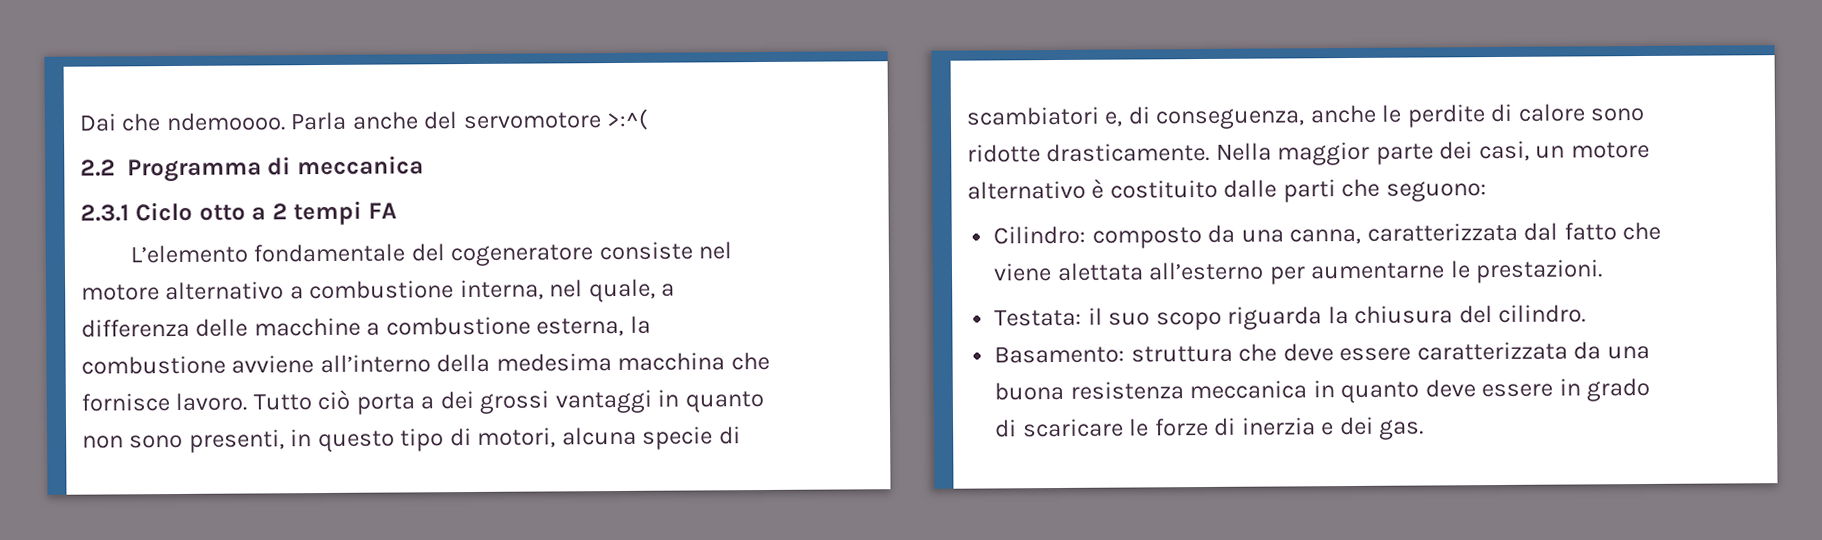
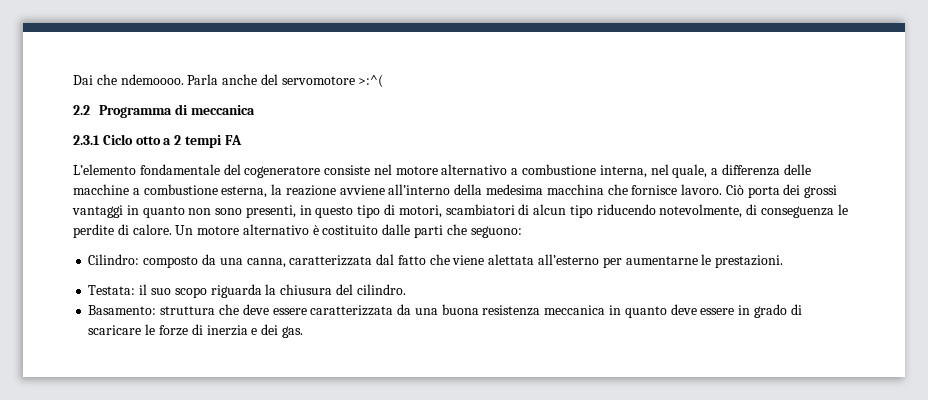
- L’elemento fondamentale del cogeneratore consiste nel motore alternativo a combustione interna, nel quale, a differenza delle macchine a combustione esterna, la combustione avviene all’interno della medesima macchina che fornisce lavoro.
+ L’elemento fondamentale del cogeneratore consiste nel motore alternativo a combustione interna, nel quale, a differenza delle macchine a combustione esterna, la reazione avviene all’interno della medesima macchina che fornisce lavoro.
- Tutto ciò porta a dei grossi vantaggi in quanto non sono presenti, in questo tipo di motori, alcuna specie di scambiatori e, di conseguenza, anche le perdite di calore sono ridotte drasticamente. Nella maggior parte dei casi, un motore alternativo è costituito dalle parti che seguono:
+ Ciò porta dei grossi vantaggi in quanto non sono presenti, in questo tipo di motori, scambiatori di alcun tipo riducendo notevolmente, di conseguenza le perdite di calore. Un motore alternativo è costituito dalle parti che seguono:

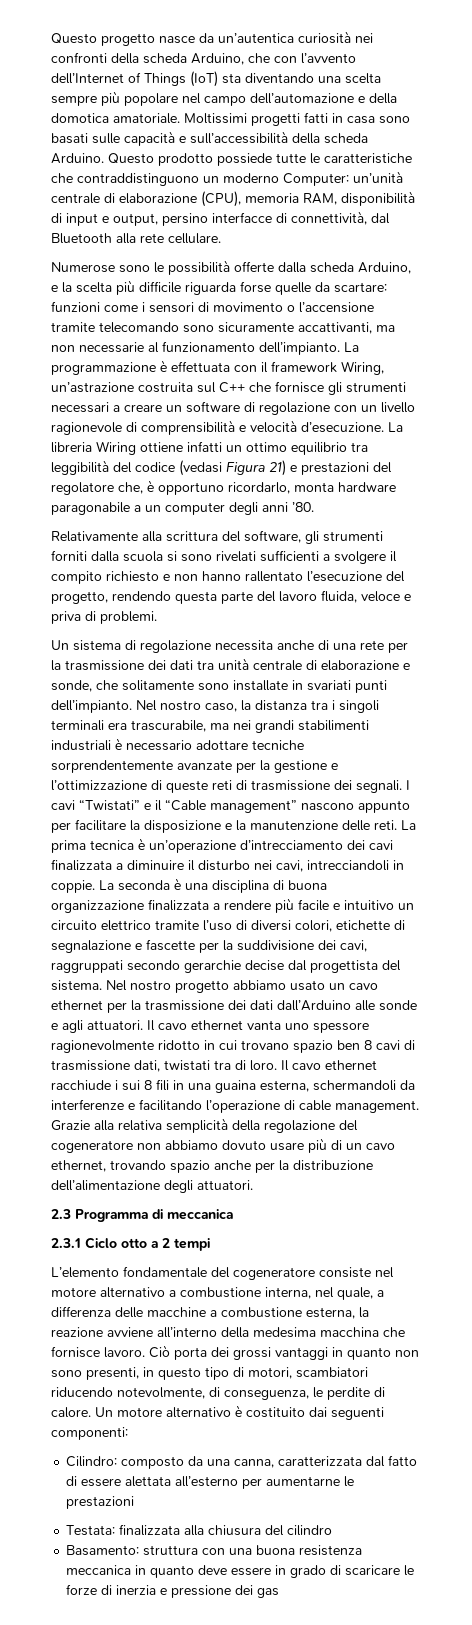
- Dai che ndemoooo. Parla anche del servomotore >:^(
- 2.2 Programma di meccanica
+ Questo progetto nasce da un’autentica curiosità nei confronti della scheda Arduino, che con l’avvento dell’Internet of Things (IoT) sta diventando una scelta sempre più popolare nel campo dell’automazione e della domotica amatoriale. Moltissimi progetti fatti in casa sono basati sulle capacità e sull’accessibilità della scheda Arduino. Questo prodotto possiede tutte le caratteristiche che contraddistinguono un moderno Computer: un’unità centrale di elaborazione (CPU), memoria RAM, disponibilità di input e output, persino interfacce di connettività, dal Bluetooth alla rete cellulare.
+ Numerose sono le possibilità offerte dalla scheda Arduino, e la scelta più difficile riguarda forse quelle da scartare: funzioni come i sensori di movimento o l’accensione tramite telecomando sono sicuramente accattivanti, ma non necessarie al funzionamento dell’impianto. La programmazione è effettuata con il framework Wiring, un’astrazione costruita sul C++ che fornisce gli strumenti necessari a creare un software di regolazione con un livello ragionevole di comprensibilità e velocità d’esecuzione. La libreria Wiring ottiene infatti un ottimo equilibrio tra leggibilità del codice (vedasi Figura 21) e prestazioni del regolatore che, è opportuno ricordarlo, monta hardware paragonabile a un computer degli anni ’80.
+ Relativamente alla scrittura del software, gli strumenti forniti dalla scuola si sono rivelati sufficienti a svolgere il compito richiesto e non hanno rallentato l’esecuzione del progetto, rendendo questa parte del lavoro fluida, veloce e priva di problemi.
+ Un sistema di regolazione necessita anche di una rete per la trasmissione dei dati tra unità centrale di elaborazione e sonde, che solitamente sono installate in svariati punti dell’impianto. Nel nostro caso, la distanza tra i singoli terminali era trascurabile, ma nei grandi stabilimenti industriali è necessario adottare tecniche sorprendentemente avanzate per la gestione e l’ottimizzazione di queste reti di trasmissione dei segnali. I cavi “Twistati” e il “Cable management” nascono appunto per facilitare la disposizione e la manutenzione delle reti. La prima tecnica è un’operazione d’intrecciamento dei cavi finalizzata a diminuire il disturbo nei cavi, intrecciandoli in coppie. La seconda è una disciplina di buona organizzazione finalizzata a rendere più facile e intuitivo un circuito elettrico tramite l’uso di diversi colori, etichette di segnalazione e fascette per la suddivisione dei cavi, raggruppati secondo gerarchie decise dal progettista del sistema. Nel nostro progetto abbiamo usato un cavo ethernet per la trasmissione dei dati dall’Arduino alle sonde e agli attuatori. Il cavo ethernet vanta uno spessore ragionevolmente ridotto in cui trovano spazio ben 8 cavi di trasmissione dati, twistati tra di loro. Il cavo ethernet racchiude i sui 8 fili in una guaina esterna, schermandoli da interferenze e facilitando l’operazione di cable management. Grazie alla relativa semplicità della regolazione del cogeneratore non abbiamo dovuto usare più di un cavo ethernet, trovando spazio anche per la distribuzione dell’alimentazione degli attuatori.
+ 2.3 Programma di meccanica
- 2.3.1 Ciclo otto a 2 tempi FA
+ 2.3.1 Ciclo otto a 2 tempi
- Ciò porta dei grossi vantaggi in quanto non sono presenti, in questo tipo di motori, scambiatori di alcun tipo riducendo notevolmente, di conseguenza le perdite di calore.
+ Ciò porta dei grossi vantaggi in quanto non sono presenti, in questo tipo di motori, scambiatori riducendo notevolmente, di conseguenza, le perdite di calore.
- Un motore alternativo è costituito dalle parti che seguono:
+ Un motore alternativo è costituito dai seguenti componenti:
- Cilindro: composto da una canna, caratterizzata dal fatto che viene alettata all’esterno per aumentarne le prestazioni.
+ Cilindro: composto da una canna, caratterizzata dal fatto di essere alettata all’esterno per aumentarne le prestazioni
- Testata: il suo scopo riguarda la chiusura del cilindro.
+ Testata: finalizzata alla chiusura del cilindro
- Basamento: struttura che deve essere caratterizzata da una buona resistenza meccanica in quanto deve essere in grado di scaricare le forze di inerzia e dei gas.
+ Basamento: struttura con una buona resistenza meccanica in quanto deve essere in grado di scaricare le forze di inerzia e pressione dei gas

